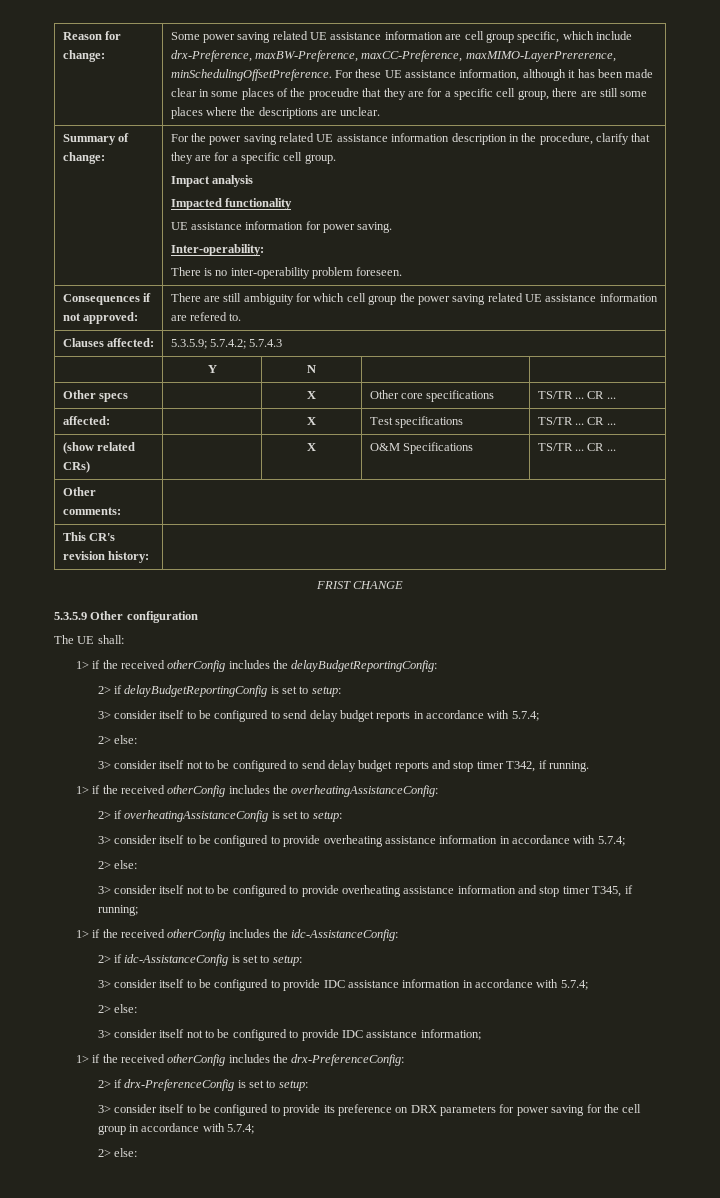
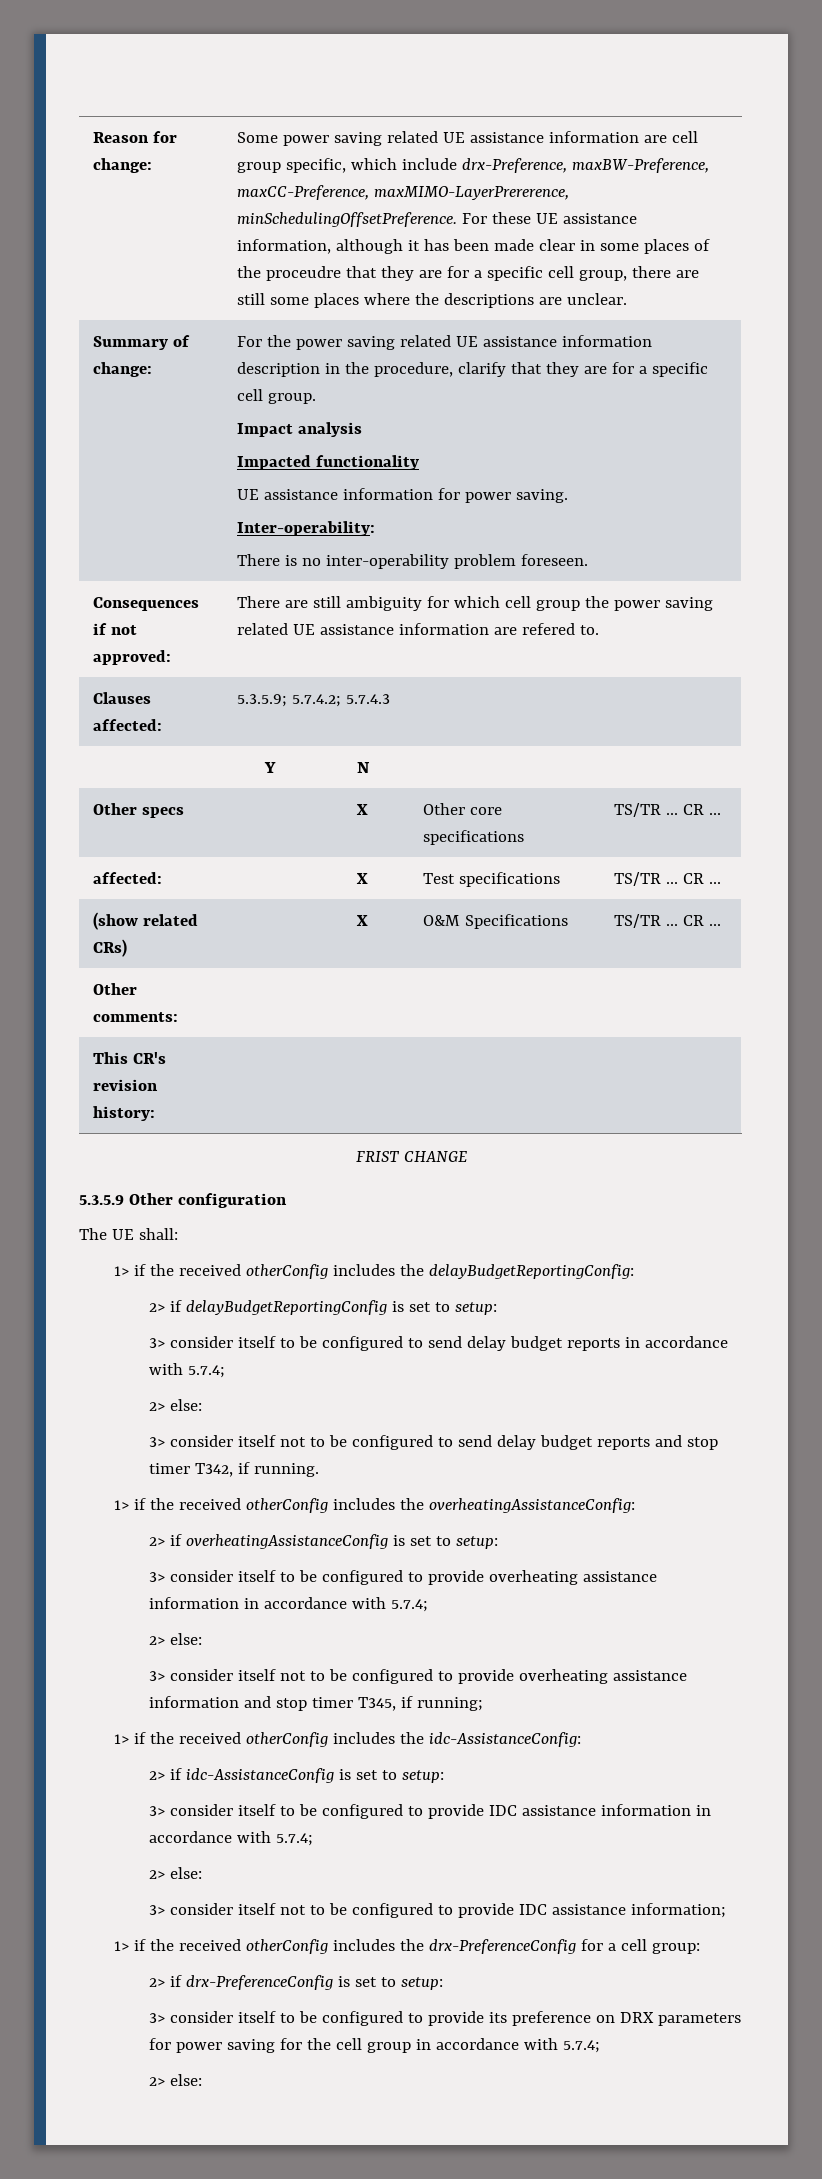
- 1> if the received otherConfig includes the drx-PreferenceConfig:
+ 1> if the received otherConfig includes the drx-PreferenceConfig for a cell group:

